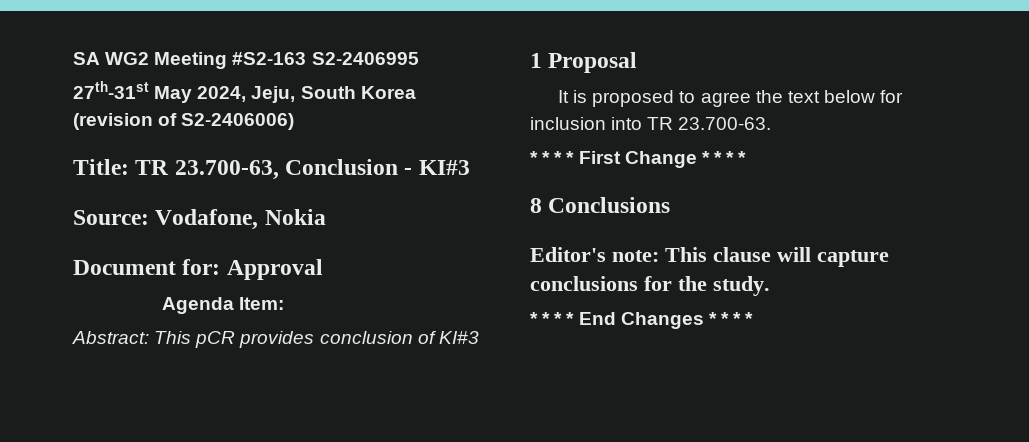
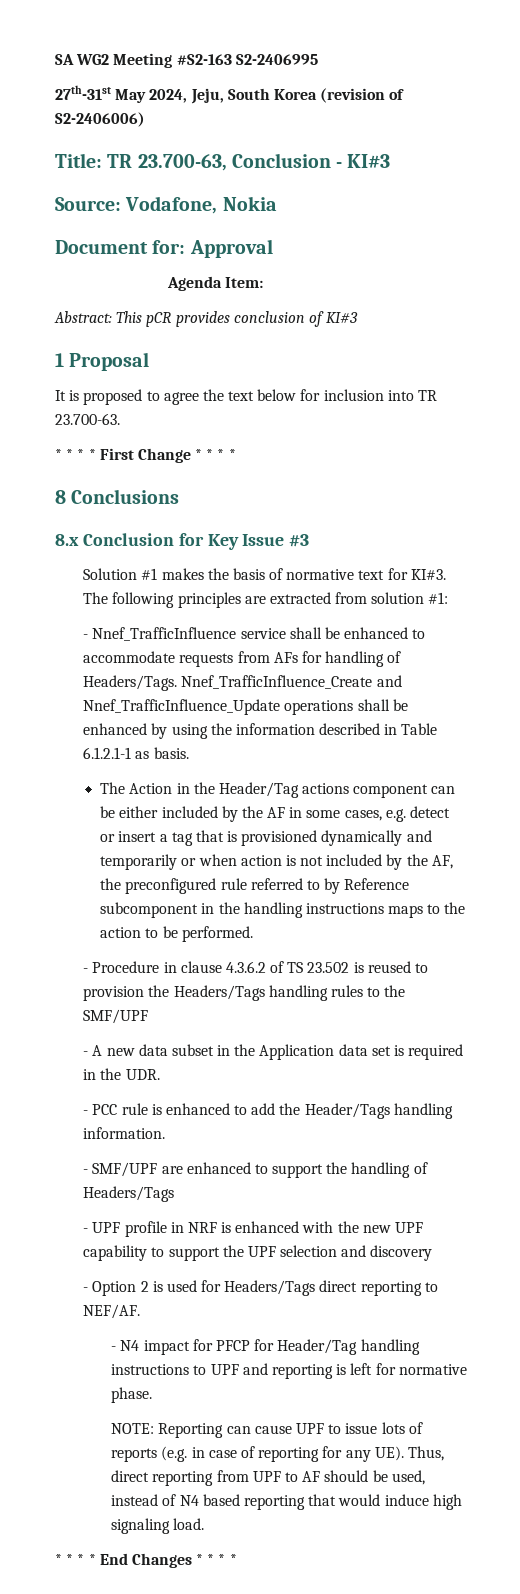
- Editor's note: This clause will capture conclusions for the study.
+ 8.x Conclusion for Key Issue #3
+ Solution #1 makes the basis of normative text for KI#3. The following principles are extracted from solution #1:
+ - Nnef_TrafficInfluence service shall be enhanced to accommodate requests from AFs for handling of Headers/Tags. Nnef_TrafficInfluence_Create and Nnef_TrafficInfluence_Update operations shall be enhanced by using the information described in Table 6.1.2.1-1 as basis.
+ The Action in the Header/Tag actions component can be either included by the AF in some cases, e.g. detect or insert a tag that is provisioned dynamically and temporarily or when action is not included by the AF, the preconfigured rule referred to by Reference subcomponent in the handling instructions maps to the action to be performed.
+ - Procedure in clause 4.3.6.2 of TS 23.502 is reused to provision the Headers/Tags handling rules to the SMF/UPF
+ - A new data subset in the Application data set is required in the UDR.
+ - PCC rule is enhanced to add the Header/Tags handling information.
+ - SMF/UPF are enhanced to support the handling of Headers/Tags
+ - UPF profile in NRF is enhanced with the new UPF capability to support the UPF selection and discovery
+ - Option 2 is used for Headers/Tags direct reporting to NEF/AF.
+ - N4 impact for PFCP for Header/Tag handling instructions to UPF and reporting is left for normative phase.
+ NOTE: Reporting can cause UPF to issue lots of reports (e.g. in case of reporting for any UE). Thus, direct reporting from UPF to AF should be used, instead of N4 based reporting that would induce high signaling load.

